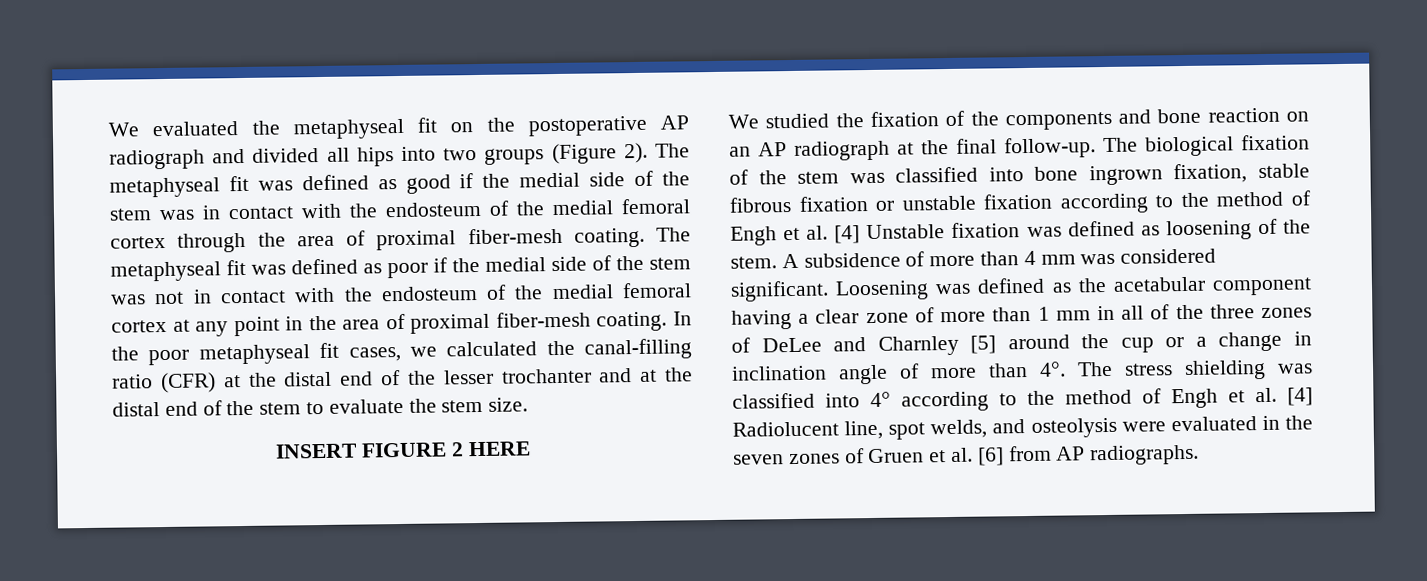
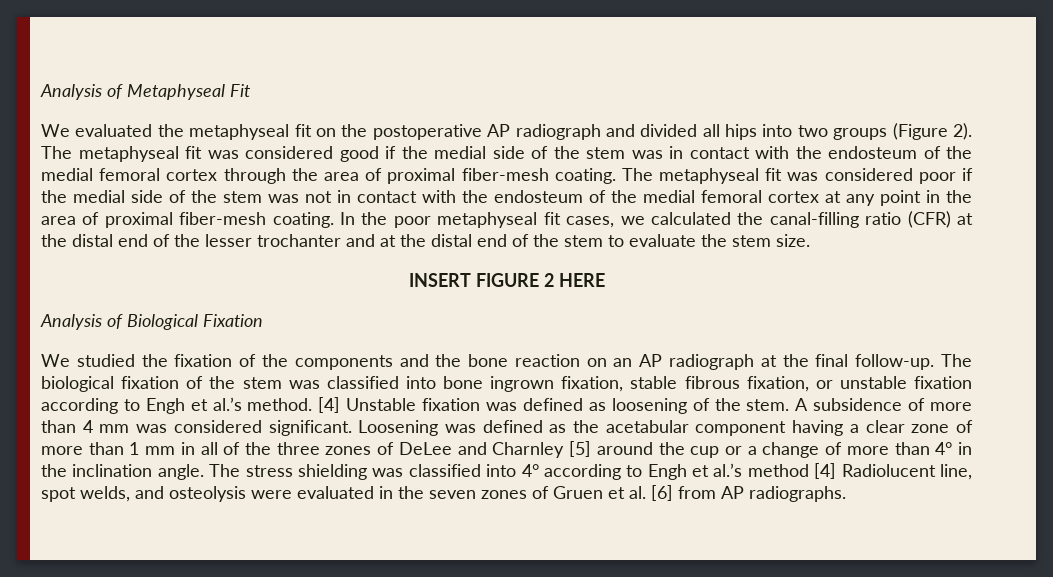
+ Analysis of Metaphyseal Fit
- The metaphyseal fit was defined as good if the medial side of the stem was in contact with the endosteum of the medial femoral cortex through the area of proximal fiber-mesh coating.
+ The metaphyseal fit was considered good if the medial side of the stem was in contact with the endosteum of the medial femoral cortex through the area of proximal fiber-mesh coating.
- The metaphyseal fit was defined as poor if the medial side of the stem was not in contact with the endosteum of the medial femoral cortex at any point in the area of proximal fiber-mesh coating.
+ The metaphyseal fit was considered poor if the medial side of the stem was not in contact with the endosteum of the medial femoral cortex at any point in the area of proximal fiber-mesh coating.
+ Analysis of Biological Fixation
- We studied the fixation of the components and bone reaction on an AP radiograph at the final follow-up.
+ We studied the fixation of the components and the bone reaction on an AP radiograph at the final follow-up.
- The biological fixation of the stem was classified into bone ingrown fixation, stable fibrous fixation or unstable fixation according to the method of Engh et al. [4] Unstable fixation was defined as loosening of the stem.
+ The biological fixation of the stem was classified into bone ingrown fixation, stable fibrous fixation, or unstable fixation according to Engh et al.’s method. [4] Unstable fixation was defined as loosening of the stem.
- Loosening was defined as the acetabular component having a clear zone of more than 1 mm in all of the three zones of DeLee and Charnley [5] around the cup or a change in inclination angle of more than 4°.
+ Loosening was defined as the acetabular component having a clear zone of more than 1 mm in all of the three zones of DeLee and Charnley [5] around the cup or a change of more than 4° in the inclination angle.
- The stress shielding was classified into 4° according to the method of Engh et al. [4] Radiolucent line, spot welds, and osteolysis were evaluated in the seven zones of Gruen et al. [6] from AP radiographs.
+ The stress shielding was classified into 4° according to Engh et al.’s method [4] Radiolucent line, spot welds, and osteolysis were evaluated in the seven zones of Gruen et al. [6] from AP radiographs.

